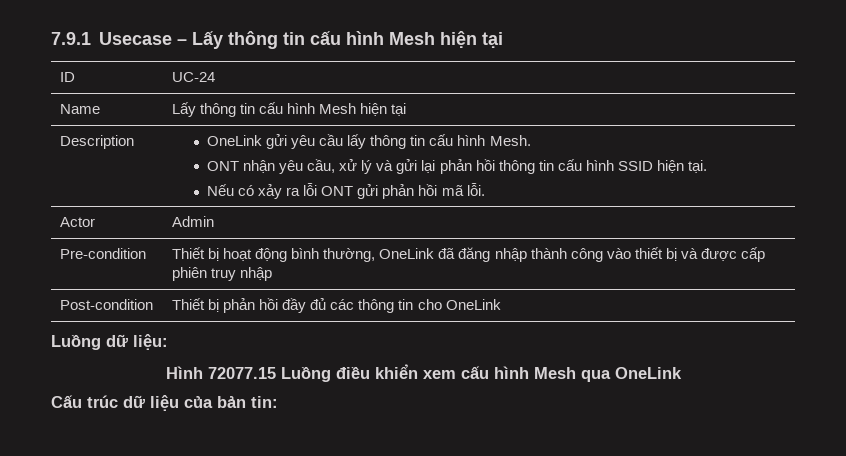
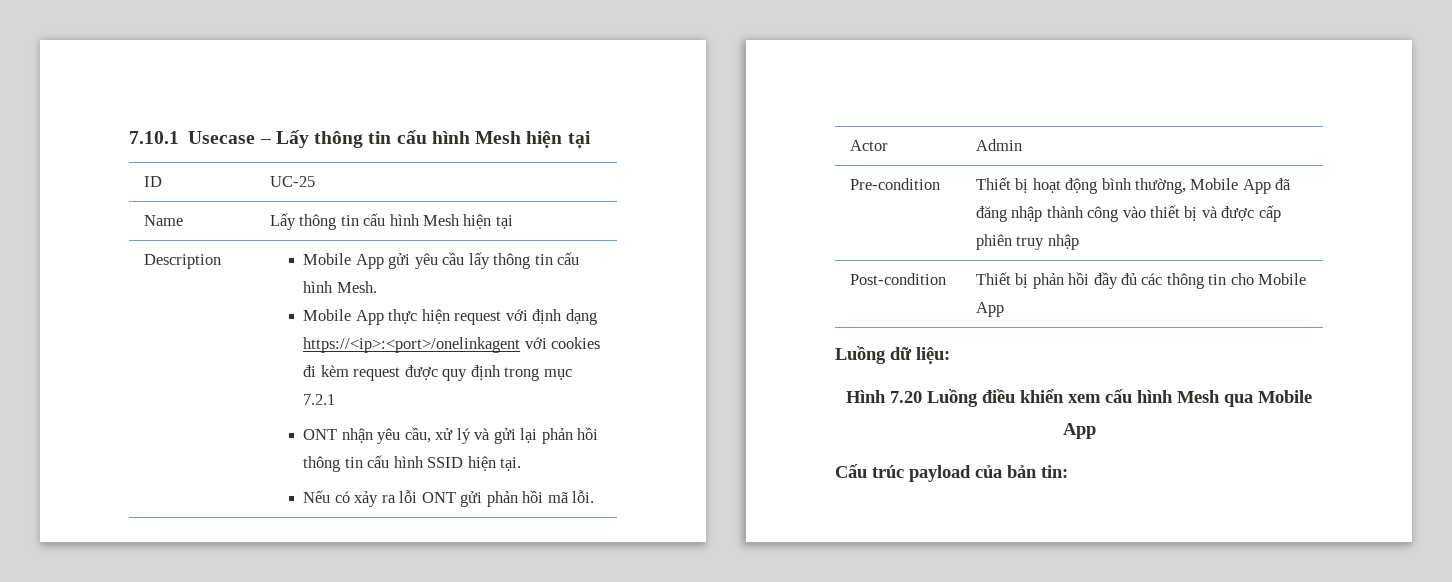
- 7.9.1 Usecase – Lấy thông tin cấu hình Mesh hiện tại
+ 7.10.1 Usecase – Lấy thông tin cấu hình Mesh hiện tại
- ID | UC-24
+ ID | UC-25
- OneLink gửi yêu cầu lấy thông tin cấu hình Mesh.
+ Mobile App gửi yêu cầu lấy thông tin cấu hình Mesh.
+ Mobile App thực hiện request với định dạng https://<ip>:<port>/onelinkagent với cookies đi kèm request được quy định trong mục 7.2.1
- Pre-condition | Thiết bị hoạt động bình thường, OneLink đã đăng nhập thành công vào thiết bị và được cấp phiên truy nhập
+ Pre-condition | Thiết bị hoạt động bình thường, Mobile App đã đăng nhập thành công vào thiết bị và được cấp phiên truy nhập
- Post-condition | Thiết bị phản hồi đầy đủ các thông tin cho OneLink
+ Post-condition | Thiết bị phản hồi đầy đủ các thông tin cho Mobile App
- Hình 72077.15 Luồng điều khiển xem cấu hình Mesh qua OneLink
+ Hình 7.20 Luồng điều khiển xem cấu hình Mesh qua Mobile App
- Cấu trúc dữ liệu của bản tin:
+ Cấu trúc payload của bản tin:

